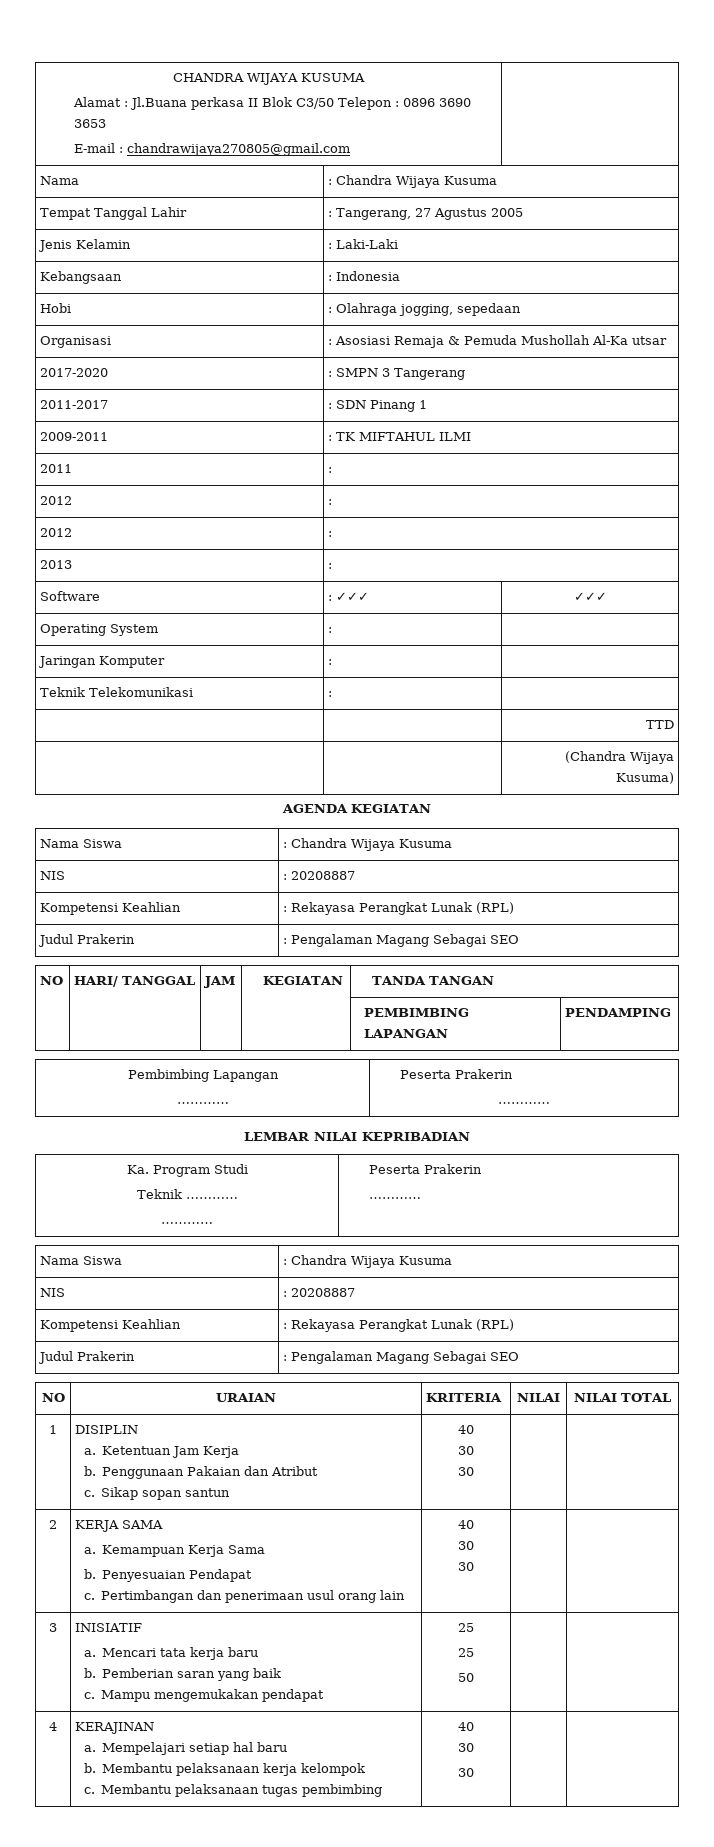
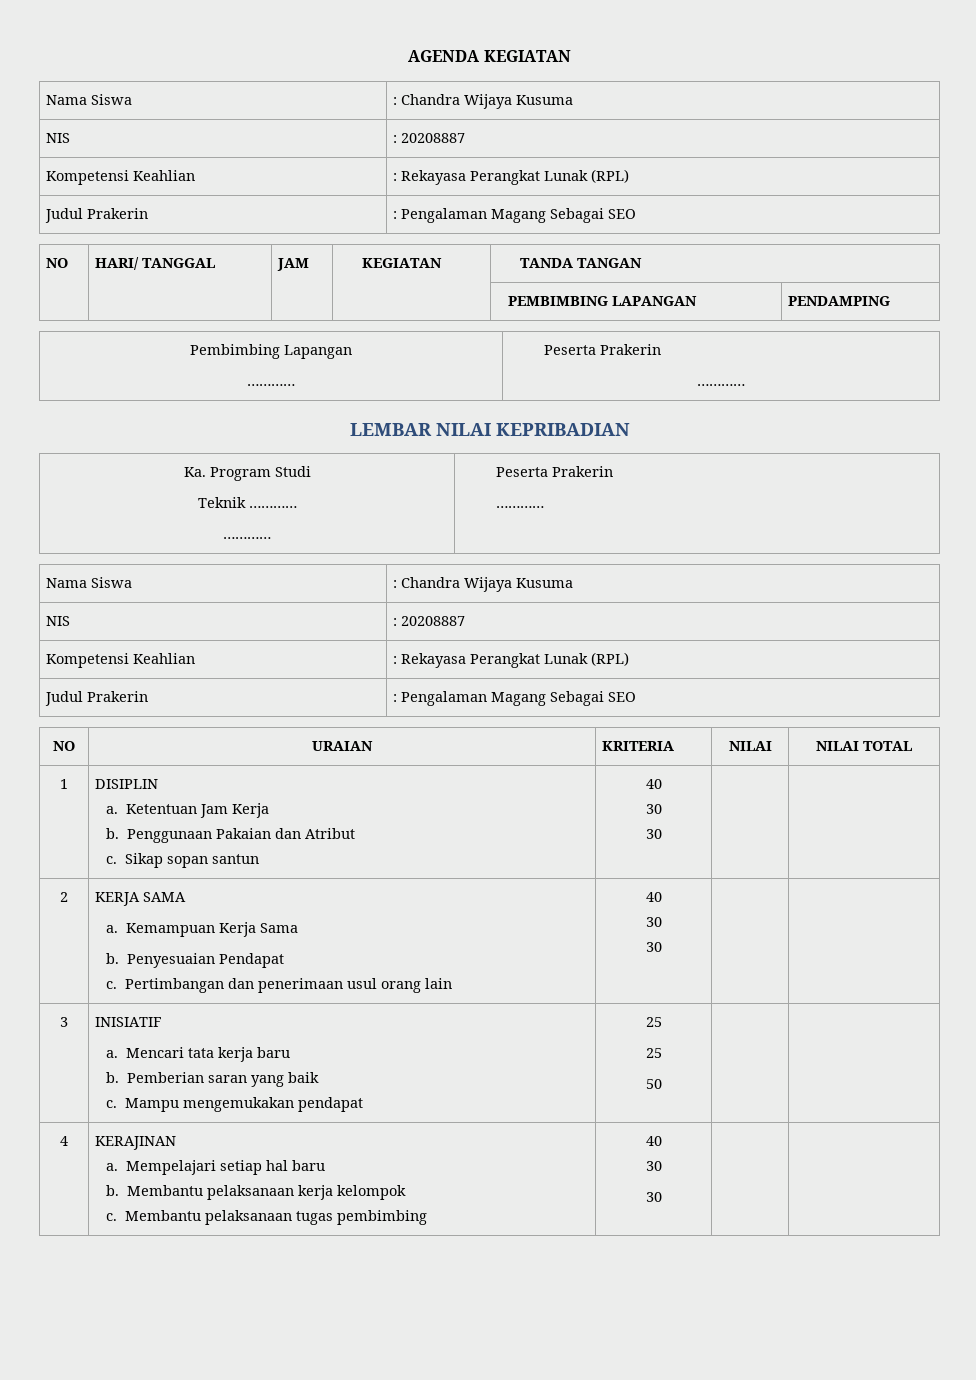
- CHANDRA WIJAYA KUSUMA
- Alamat : Jl.Buana perkasa II Blok C3/50 Telepon : 0896 3690 3653
- E-mail : chandrawijaya270805@gmail.com |
- Nama | : Chandra Wijaya Kusuma
- Tempat Tanggal Lahir | : Tangerang, 27 Agustus 2005
- Jenis Kelamin | : Laki-Laki
- Kebangsaan | : Indonesia
- Hobi | : Olahraga jogging, sepedaan
- Organisasi | : Asosiasi Remaja & Pemuda Mushollah Al-Ka utsar
- 2017-2020 | : SMPN 3 Tangerang
- 2011-2017 | : SDN Pinang 1
- 2009-2011 | : TK MIFTAHUL ILMI
- 2011 | :
- 2012 | :
- 2012 | :
- 2013 | :
- Software | : ✓✓✓ | ✓✓✓
- Operating System | : |
- Jaringan Komputer | : |
- Teknik Telekomunikasi | : |
- | | TTD
- | | (Chandra Wijaya Kusuma)

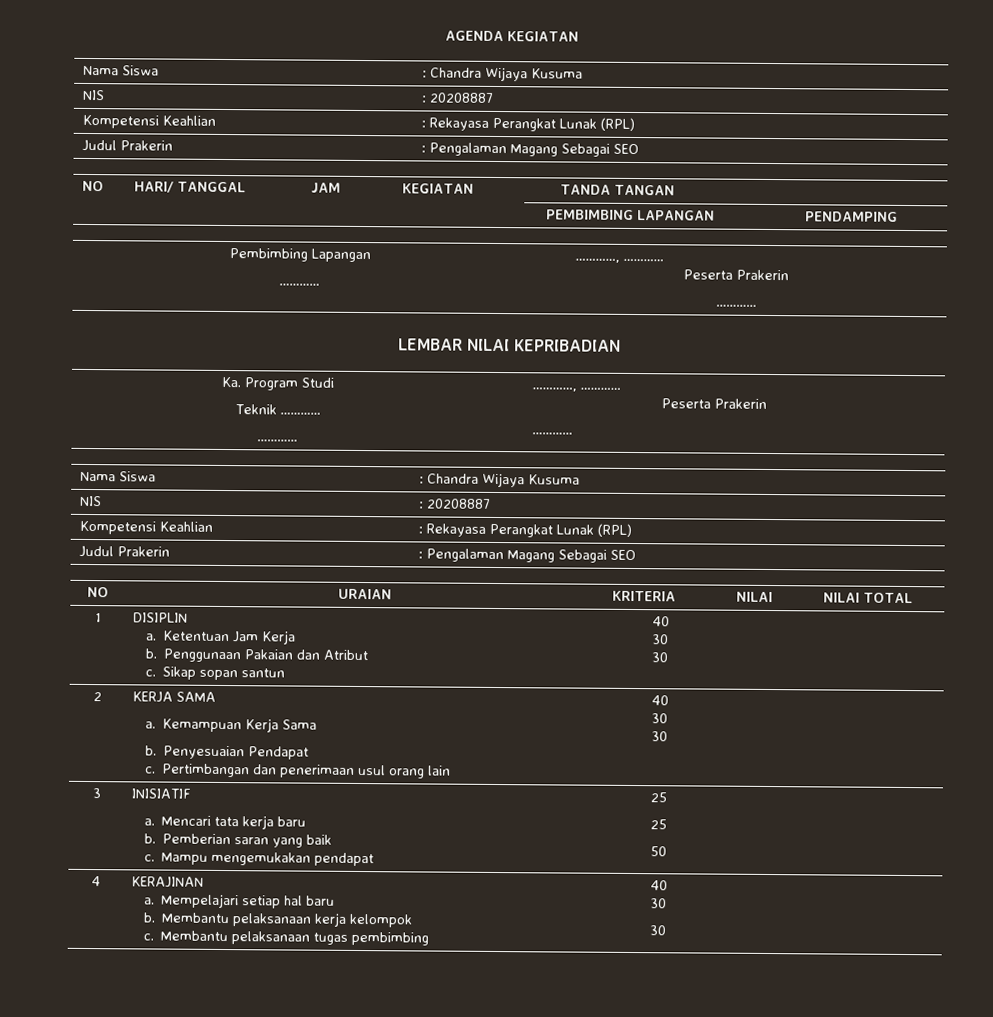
  Pembimbing Lapangan
- ………… | Peserta Prakerin
+ ………… | …………, …………
+ Peserta Prakerin
  Ka. Program Studi
  Teknik …………
- ………… | Peserta Prakerin
+ ………… | …………, …………
+ Peserta Prakerin

